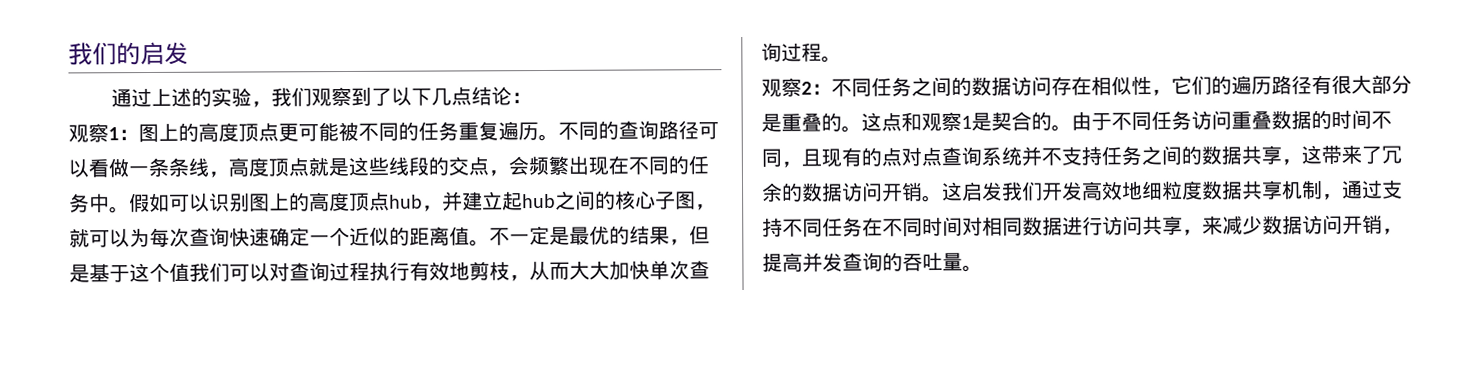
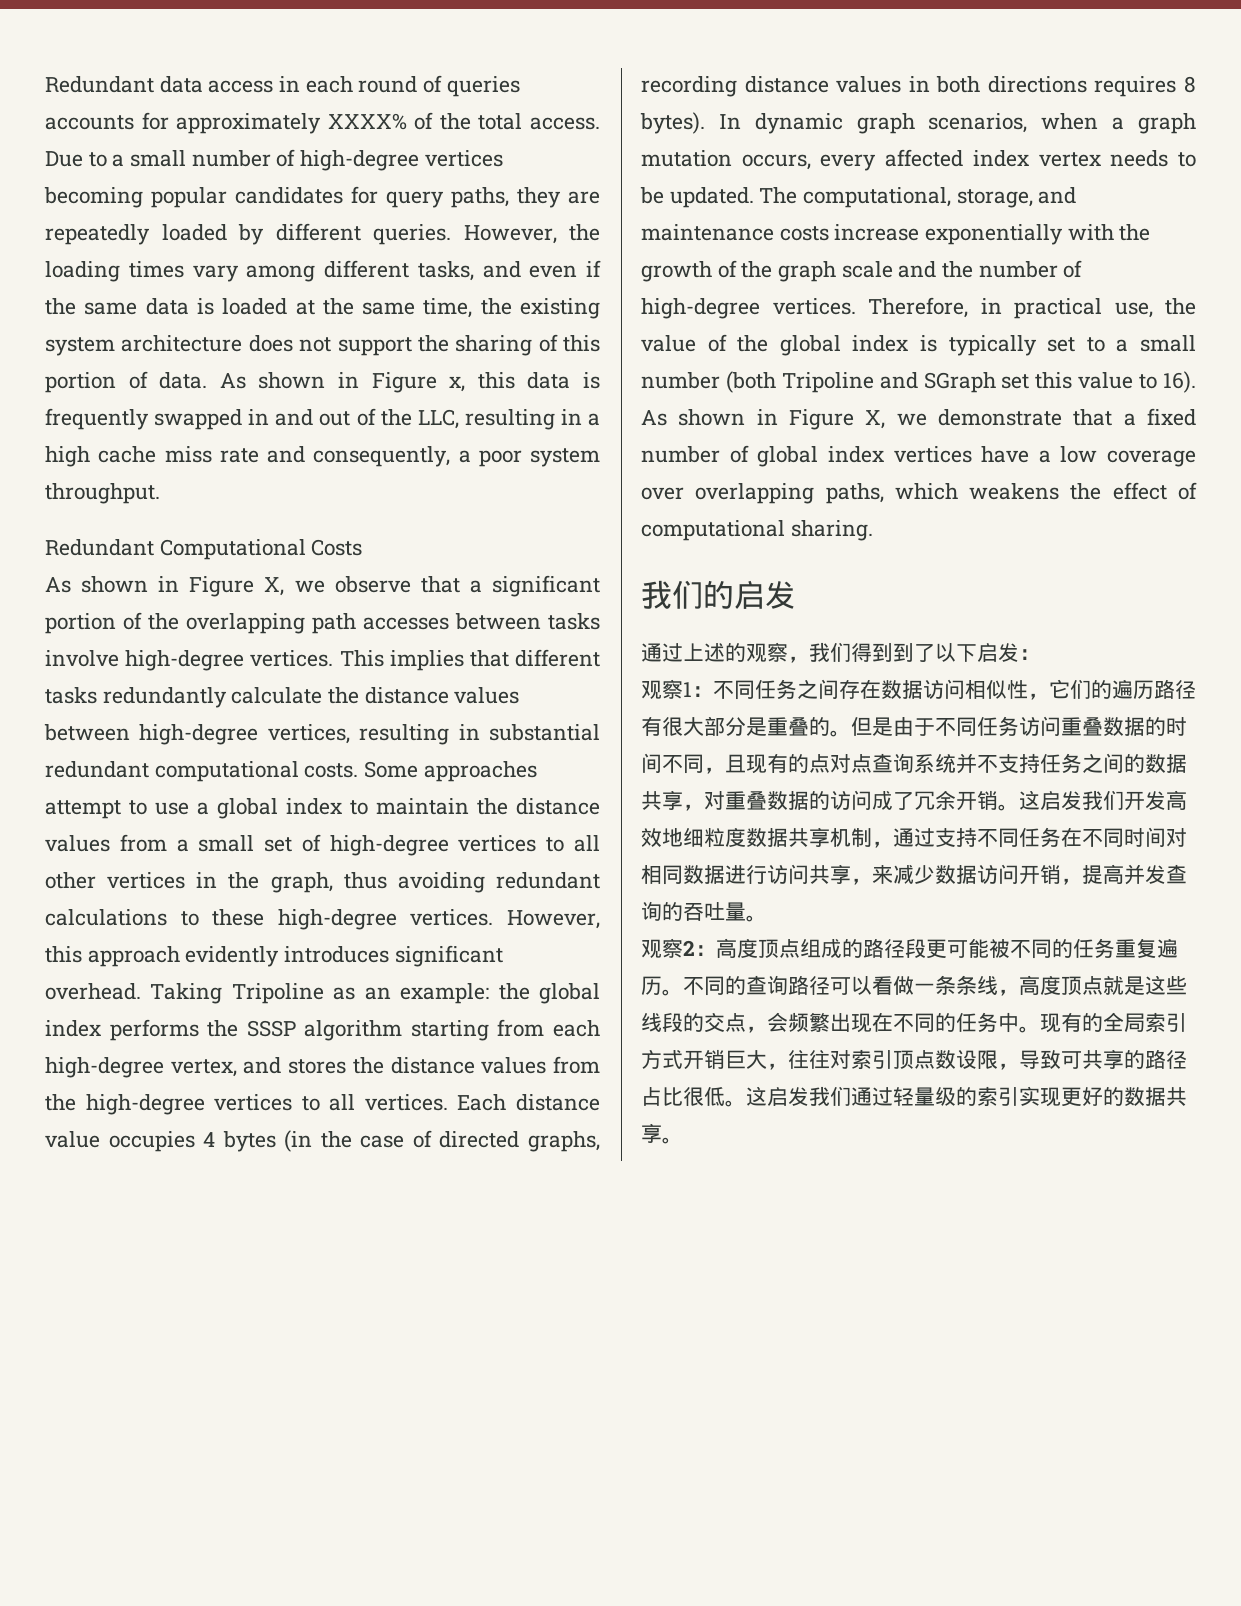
+ Redundant data access in each round of queries accounts for approximately XXXX% of the total access. Due to a small number of high-degree vertices becoming popular candidates for query paths, they are repeatedly loaded by different queries. However, the loading times vary among different tasks, and even if the same data is loaded at the same time, the existing system architecture does not support the sharing of this portion of data. As shown in Figure x, this data is frequently swapped in and out of the LLC, resulting in a high cache miss rate and consequently, a poor system throughput.
+ Redundant Computational Costs
+ As shown in Figure X, we observe that a significant portion of the overlapping path accesses between tasks involve high-degree vertices. This implies that different tasks redundantly calculate the distance values between high-degree vertices, resulting in substantial redundant computational costs. Some approaches attempt to use a global index to maintain the distance values from a small set of high-degree vertices to all other vertices in the graph, thus avoiding redundant calculations to these high-degree vertices. However, this approach evidently introduces significant overhead. Taking Tripoline as an example: the global index performs the SSSP algorithm starting from each high-degree vertex, and stores the distance values from the high-degree vertices to all vertices. Each distance value occupies 4 bytes (in the case of directed graphs, recording distance values in both directions requires 8 bytes). In dynamic graph scenarios, when a graph mutation occurs, every affected index vertex needs to be updated. The computational, storage, and maintenance costs increase exponentially with the growth of the graph scale and the number of high-degree vertices. Therefore, in practical use, the value of the global index is typically set to a small number (both Tripoline and SGraph set this value to 16). As shown in Figure X, we demonstrate that a fixed number of global index vertices have a low coverage over overlapping paths, which weakens the effect of computational sharing.
- 通过上述的实验，我们观察到了以下几点结论：
- 观察1：图上的高度顶点更可能被不同的任务重复遍历。不同的查询路径可以看做一条条线，高度顶点就是这些线段的交点，会频繁出现在不同的任务中。假如可以识别图上的高度顶点hub，并建立起hub之间的核心子图，就可以为每次查询快速确定一个近似的距离值。不一定是最优的结果，但是基于这个值我们可以对查询过程执行有效地剪枝，从而大大加快单次查询过程。
- 观察2：不同任务之间的数据访问存在相似性，它们的遍历路径有很大部分是重叠的。
+ 通过上述的观察，我们得到到了以下启发：
+ 观察1：不同任务之间存在数据访问相似性，它们的遍历路径有很大部分是重叠的。
- 这点和观察1是契合的。由于不同任务访问重叠数据的时间不同，且现有的点对点查询系统并不支持任务之间的数据共享，这带来了冗余的数据访问开销。
+ 但是由于不同任务访问重叠数据的时间不同，且现有的点对点查询系统并不支持任务之间的数据共享，对重叠数据的访问成了冗余开销。
+ 观察2：高度顶点组成的路径段更可能被不同的任务重复遍历。不同的查询路径可以看做一条条线，高度顶点就是这些线段的交点，会频繁出现在不同的任务中。现有的全局索引方式开销巨大，往往对索引顶点数设限，导致可共享的路径占比很低。这启发我们通过轻量级的索引实现更好的数据共享。

